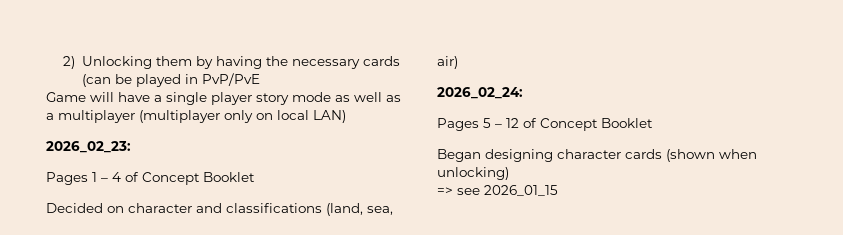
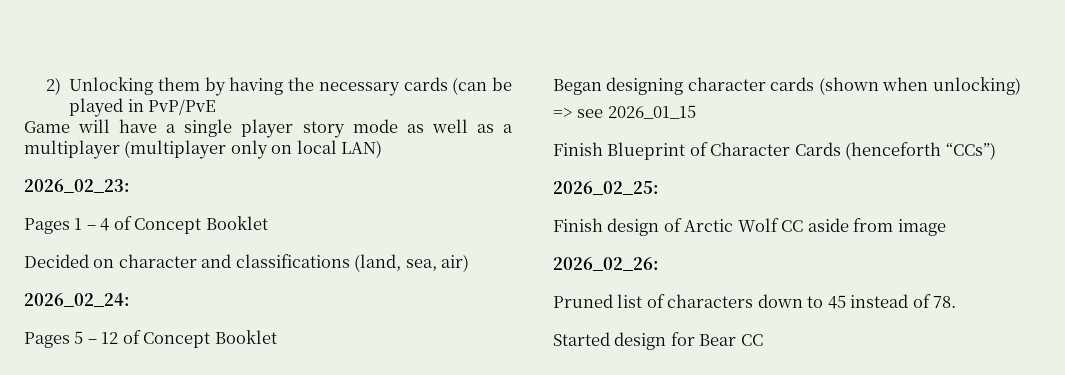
+ Finish Blueprint of Character Cards (henceforth “CCs”)
+ 2026_02_25:
+ Finish design of Arctic Wolf CC aside from image
+ 2026_02_26:
+ Pruned list of characters down to 45 instead of 78.
+ Started design for Bear CC

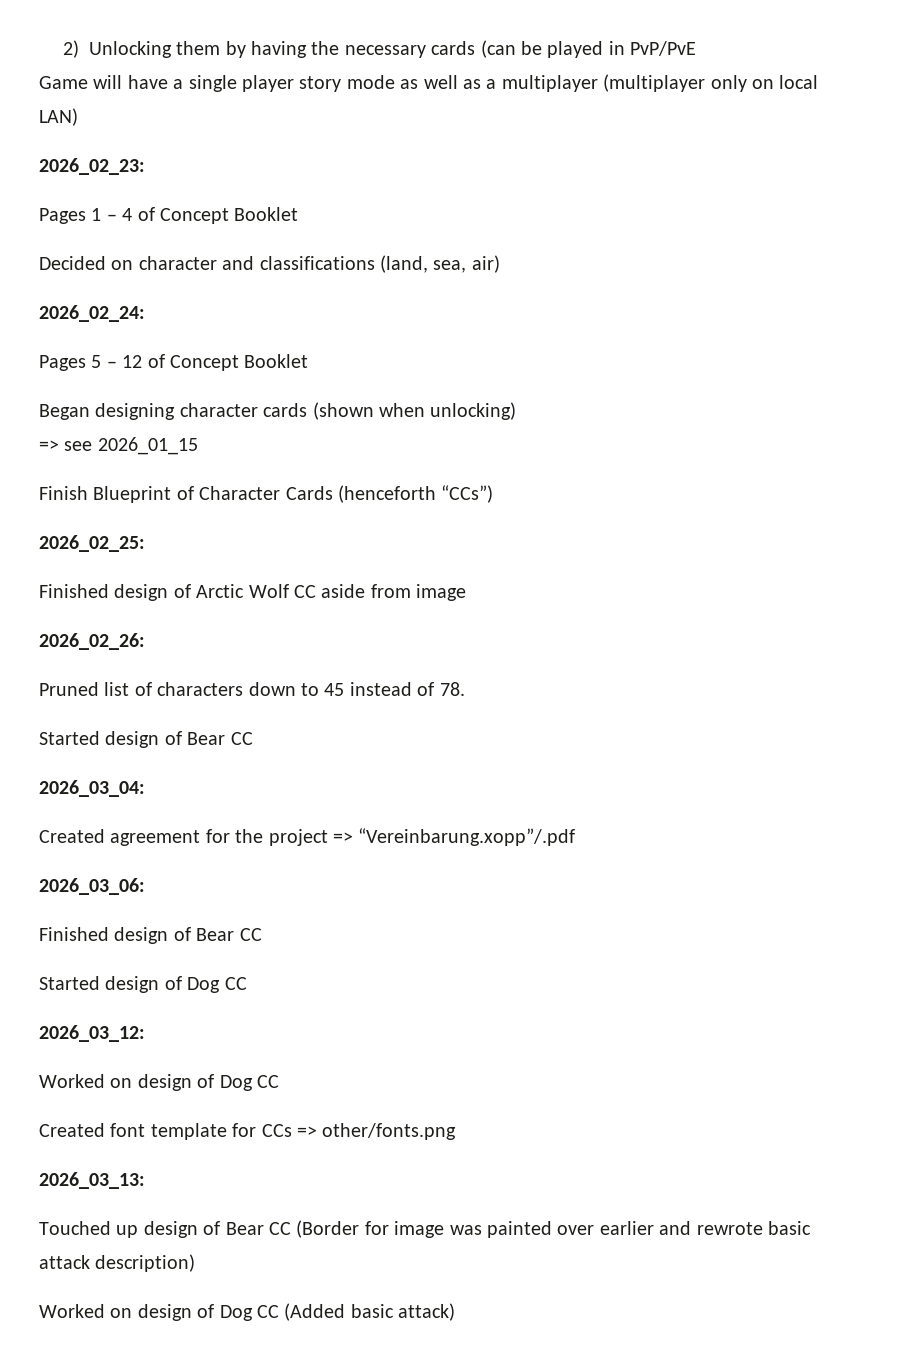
- Finish design of Arctic Wolf CC aside from image
+ Finished design of Arctic Wolf CC aside from image
- Started design for Bear CC
+ Started design of Bear CC
+ 2026_03_04:
+ Created agreement for the project => “Vereinbarung.xopp”/.pdf
+ 2026_03_06:
+ Finished design of Bear CC
+ Started design of Dog CC
+ 2026_03_12:
+ Worked on design of Dog CC
+ Created font template for CCs => other/fonts.png
+ 2026_03_13:
+ Touched up design of Bear CC (Border for image was painted over earlier and rewrote basic attack description)
+ Worked on design of Dog CC (Added basic attack)

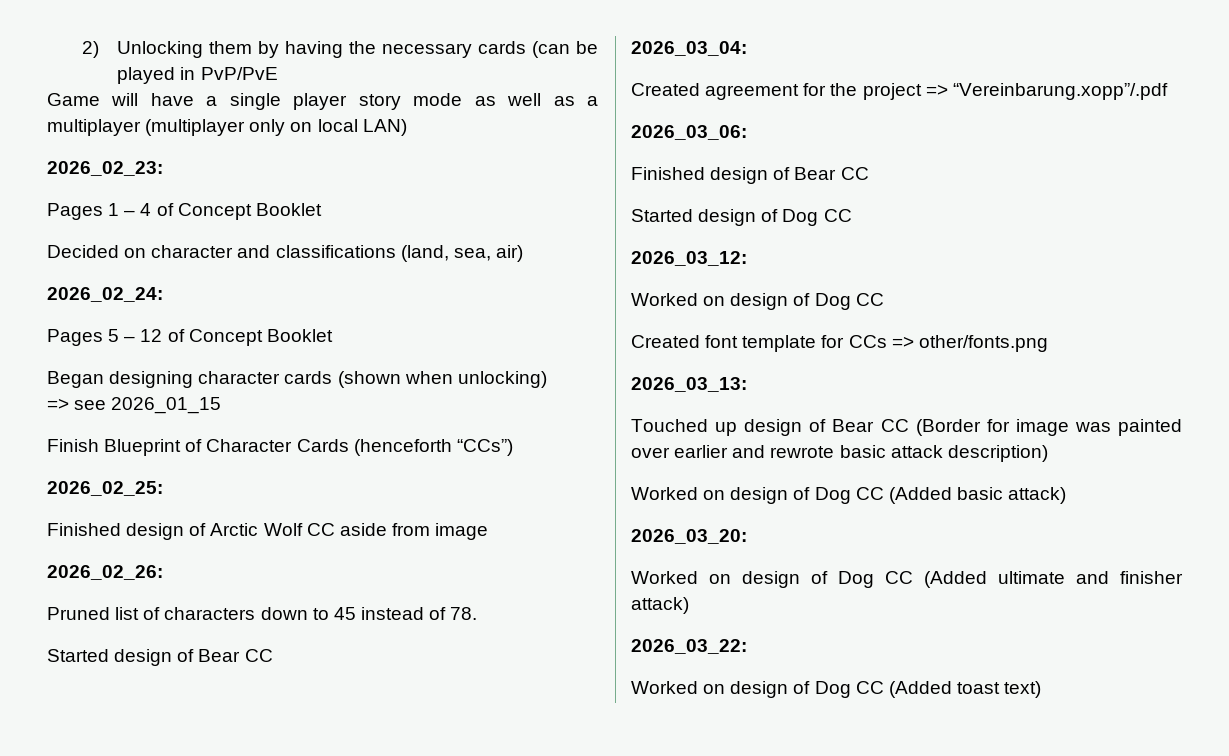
+ 2026_03_20:
+ Worked on design of Dog CC (Added ultimate and finisher attack)
+ 2026_03_22:
+ Worked on design of Dog CC (Added toast text)

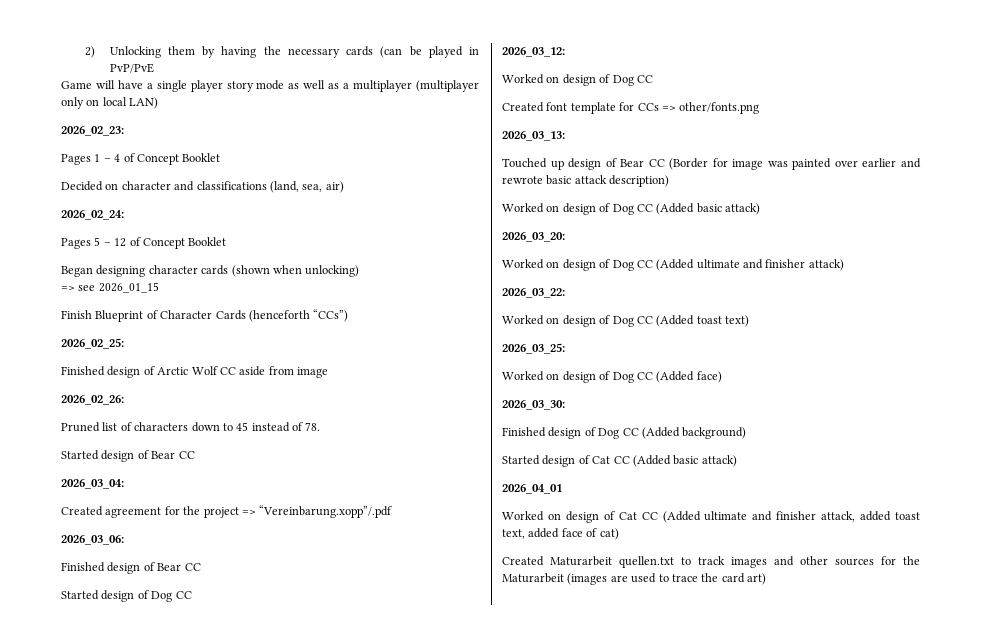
+ 2026_03_25:
+ Worked on design of Dog CC (Added face)
+ 2026_03_30:
+ Finished design of Dog CC (Added background)
+ Started design of Cat CC (Added basic attack)
+ 2026_04_01
+ Worked on design of Cat CC (Added ultimate and finisher attack, added toast text, added face of cat)
+ Created Maturarbeit quellen.txt to track images and other sources for the Maturarbeit (images are used to trace the card art)

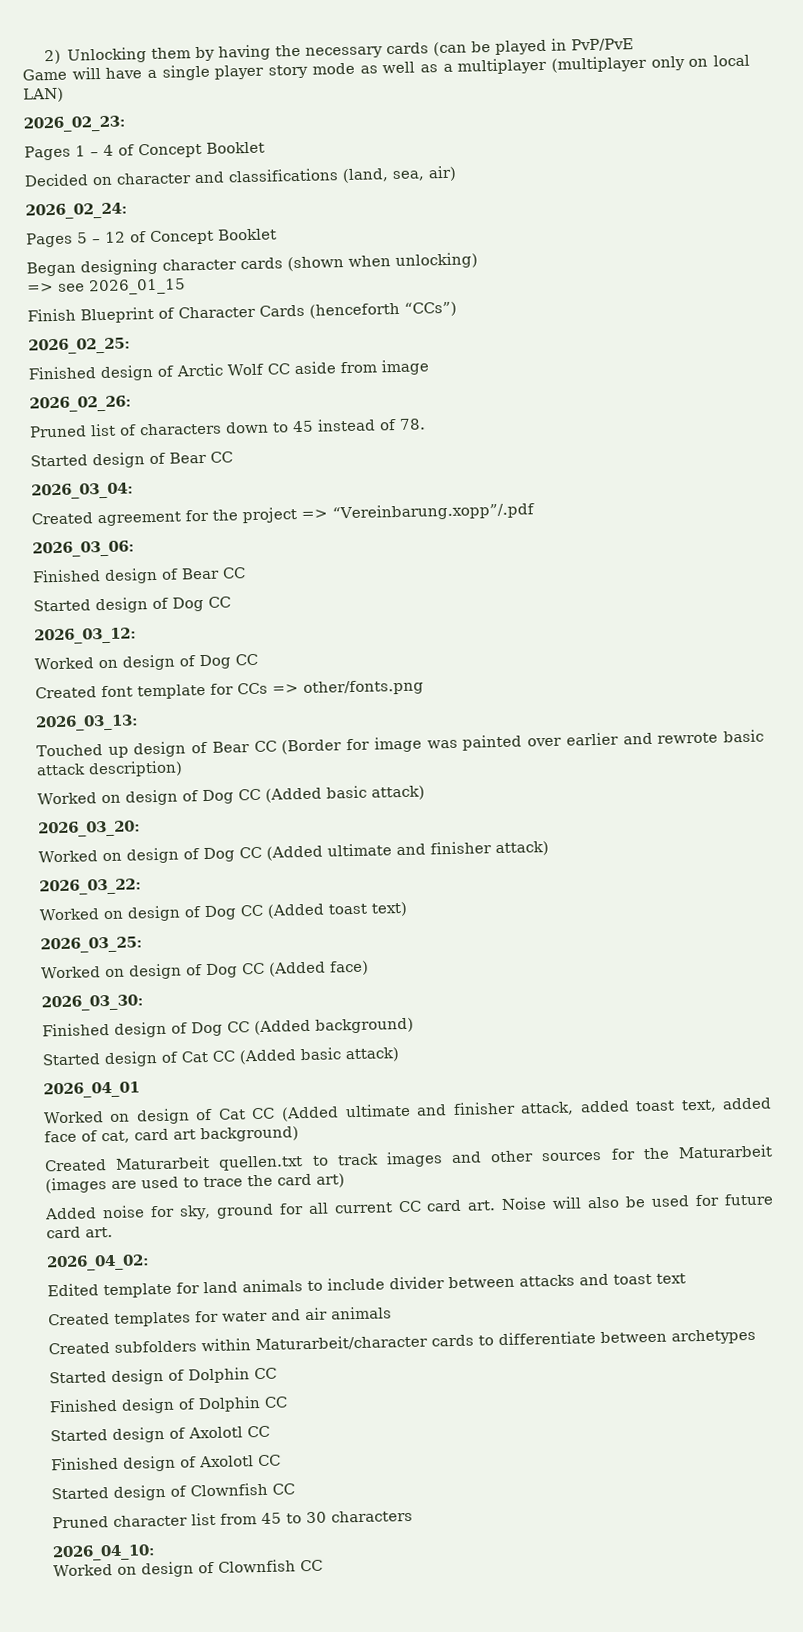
- Worked on design of Cat CC (Added ultimate and finisher attack, added toast text, added face of cat)
+ Worked on design of Cat CC (Added ultimate and finisher attack, added toast text, added face of cat, card art background)
+ Added noise for sky, ground for all current CC card art. Noise will also be used for future card art.
+ 2026_04_02:
+ Edited template for land animals to include divider between attacks and toast text
+ Created templates for water and air animals
+ Created subfolders within Maturarbeit/character cards to differentiate between archetypes
+ Started design of Dolphin CC
+ Finished design of Dolphin CC
+ Started design of Axolotl CC
+ Finished design of Axolotl CC
+ Started design of Clownfish CC
+ Pruned character list from 45 to 30 characters
+ 2026_04_10:
+ Worked on design of Clownfish CC

